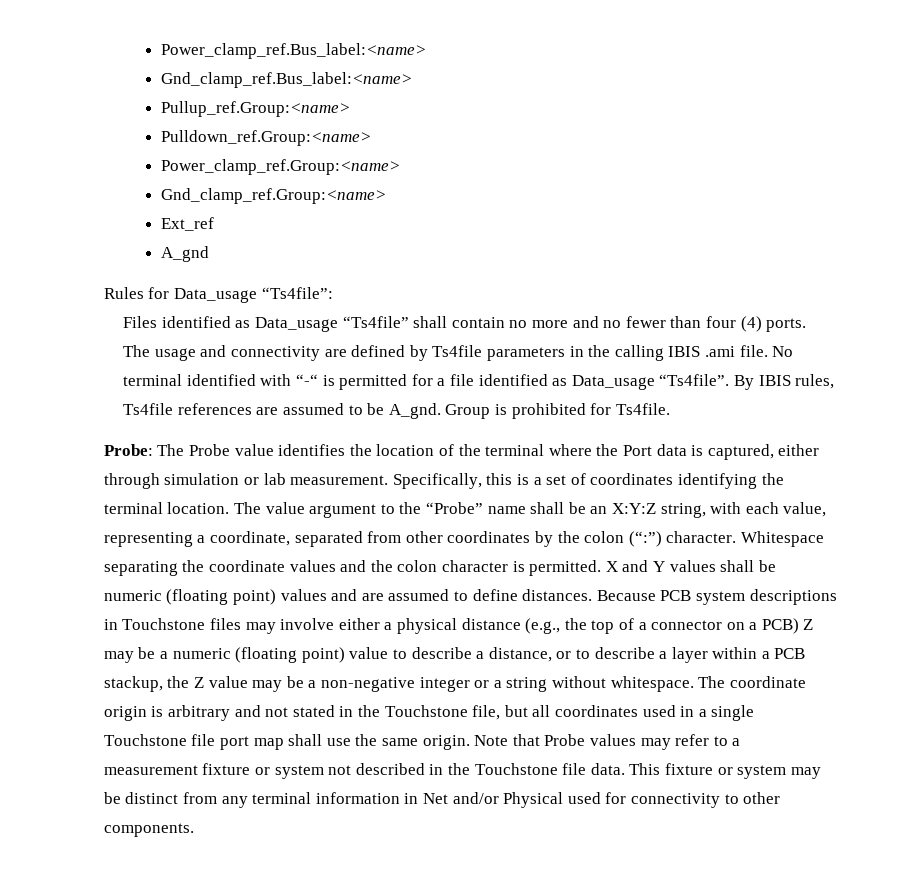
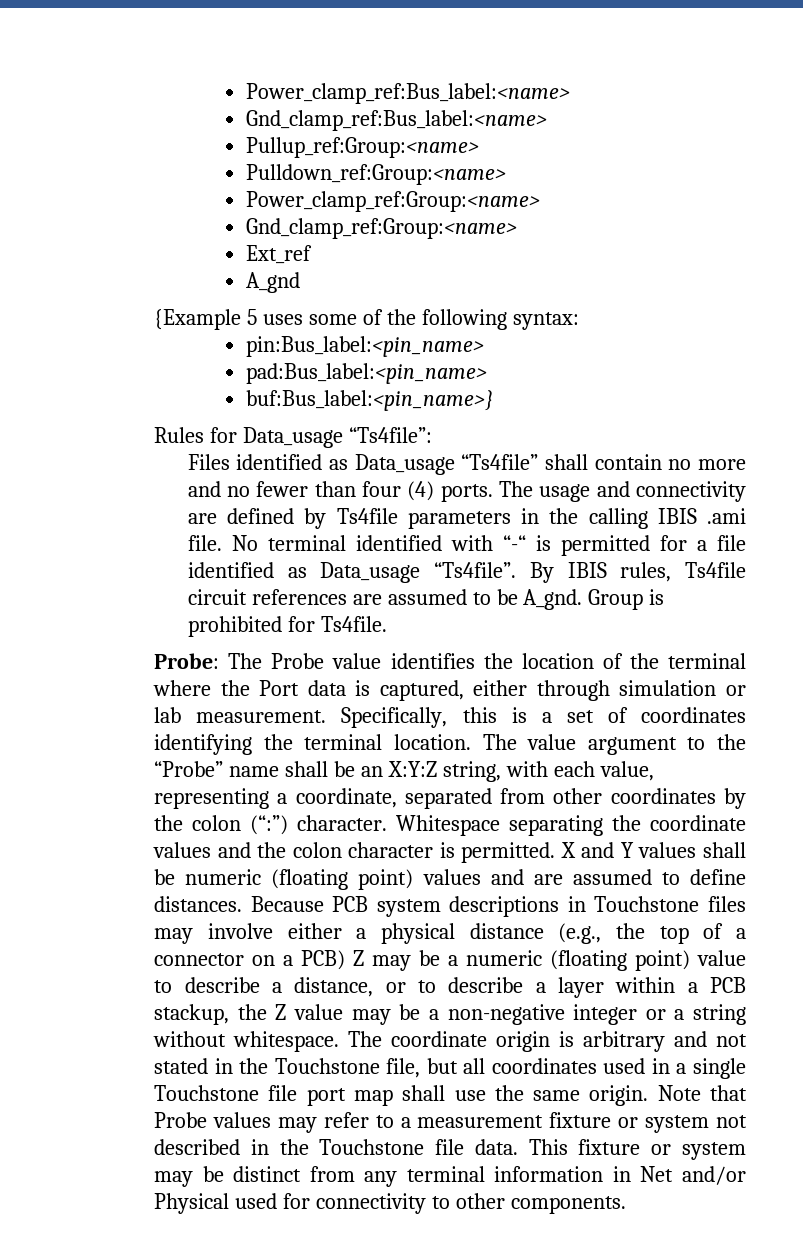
- Power_clamp_ref.Bus_label:<name>
- Gnd_clamp_ref.Bus_label:<name>
- Pullup_ref.Group:<name>
- Pulldown_ref.Group:<name>
- Power_clamp_ref.Group:<name>
- Gnd_clamp_ref.Group:<name>
+ Power_clamp_ref:Bus_label:<name>
+ Gnd_clamp_ref:Bus_label:<name>
+ Pullup_ref:Group:<name>
+ Pulldown_ref:Group:<name>
+ Power_clamp_ref:Group:<name>
+ Gnd_clamp_ref:Group:<name>
  Ext_ref
  A_gnd
+ {Example 5 uses some of the following syntax:
+ pin:Bus_label:<pin_name>
+ pad:Bus_label:<pin_name>
+ buf:Bus_label:<pin_name>}
- By IBIS rules, Ts4file references are assumed to be A_gnd.
+ By IBIS rules, Ts4file circuit references are assumed to be A_gnd.

